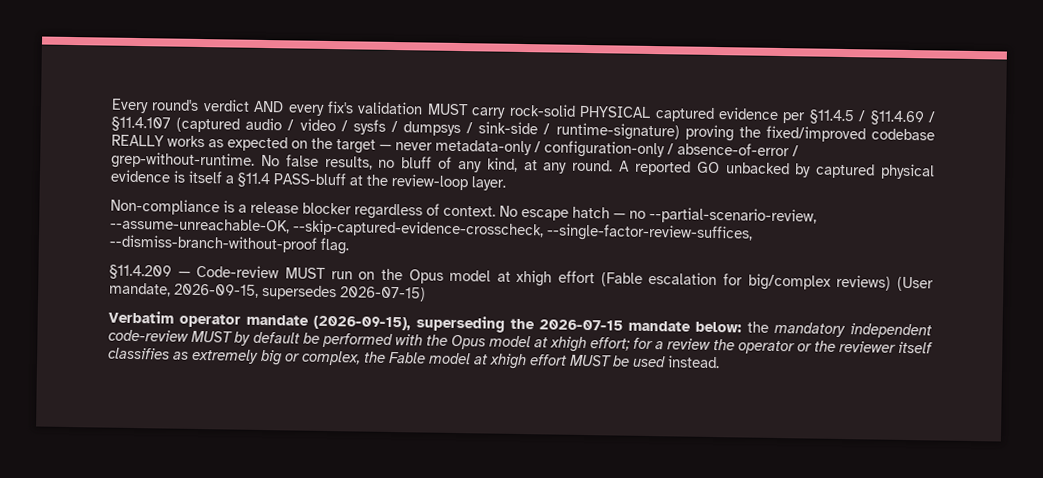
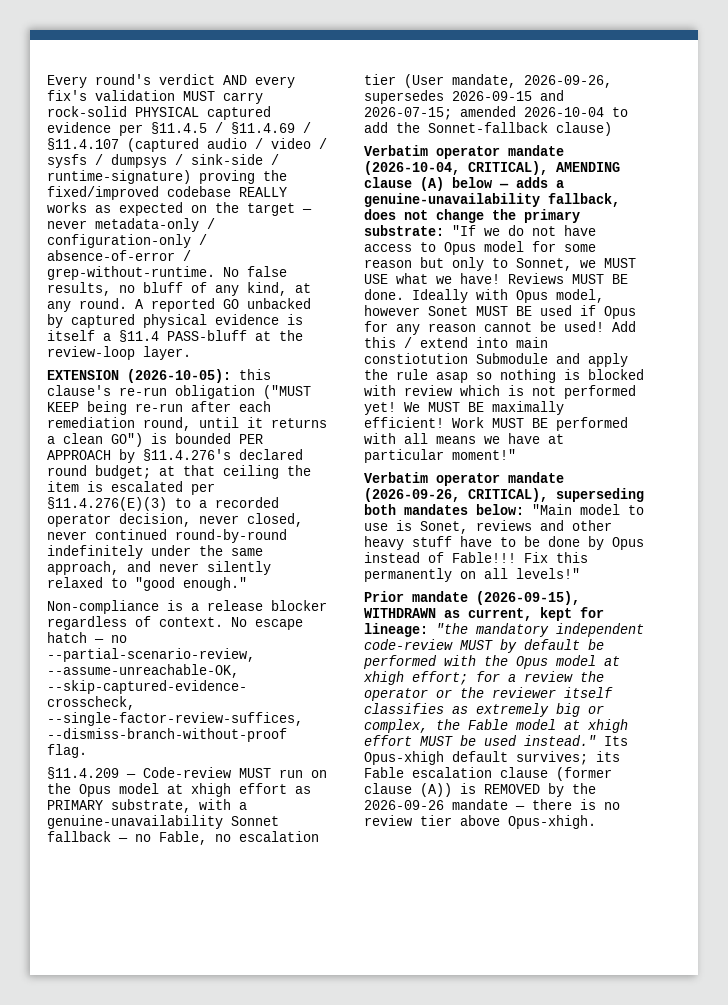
+ EXTENSION (2026-10-05): this clause's re-run obligation ("MUST KEEP being re-run after each remediation round, until it returns a clean GO") is bounded PER APPROACH by §11.4.276's declared round budget; at that ceiling the item is escalated per §11.4.276(E)(3) to a recorded operator decision, never closed, never continued round-by-round indefinitely under the same approach, and never silently relaxed to "good enough."
- §11.4.209 — Code-review MUST run on the Opus model at xhigh effort (Fable escalation for big/complex reviews) (User mandate, 2026-09-15, supersedes 2026-07-15)
- Verbatim operator mandate (2026-09-15), superseding the 2026-07-15 mandate below: the mandatory independent code-review MUST by default be performed with the Opus model at xhigh effort; for a review the operator or the reviewer itself classifies as extremely big or complex, the Fable model at xhigh effort MUST be used instead.
+ §11.4.209 — Code-review MUST run on the Opus model at xhigh effort as PRIMARY substrate, with a genuine-unavailability Sonnet fallback — no Fable, no escalation tier (User mandate, 2026-09-26, supersedes 2026-09-15 and 2026-07-15; amended 2026-10-04 to add the Sonnet-fallback clause)
+ Verbatim operator mandate (2026-10-04, CRITICAL), AMENDING clause (A) below — adds a genuine-unavailability fallback, does not change the primary substrate: "If we do not have access to Opus model for some reason but only to Sonnet, we MUST USE what we have! Reviews MUST BE done. Ideally with Opus model, however Sonet MUST BE used if Opus for any reason cannot be used! Add this / extend into main constiotution Submodule and apply the rule asap so nothing is blocked with review which is not performed yet! We MUST BE maximally efficient! Work MUST BE performed with all means we have at particular moment!"
+ Verbatim operator mandate (2026-09-26, CRITICAL), superseding both mandates below: "Main model to use is Sonet, reviews and other heavy stuff have to be done by Opus instead of Fable!!! Fix this permanently on all levels!"
+ Prior mandate (2026-09-15), WITHDRAWN as current, kept for lineage: "the mandatory independent code-review MUST by default be performed with the Opus model at xhigh effort; for a review the operator or the reviewer itself classifies as extremely big or complex, the Fable model at xhigh effort MUST be used instead." Its Opus-xhigh default survives; its Fable escalation clause (former clause (A)) is REMOVED by the 2026-09-26 mandate — there is no review tier above Opus-xhigh.

